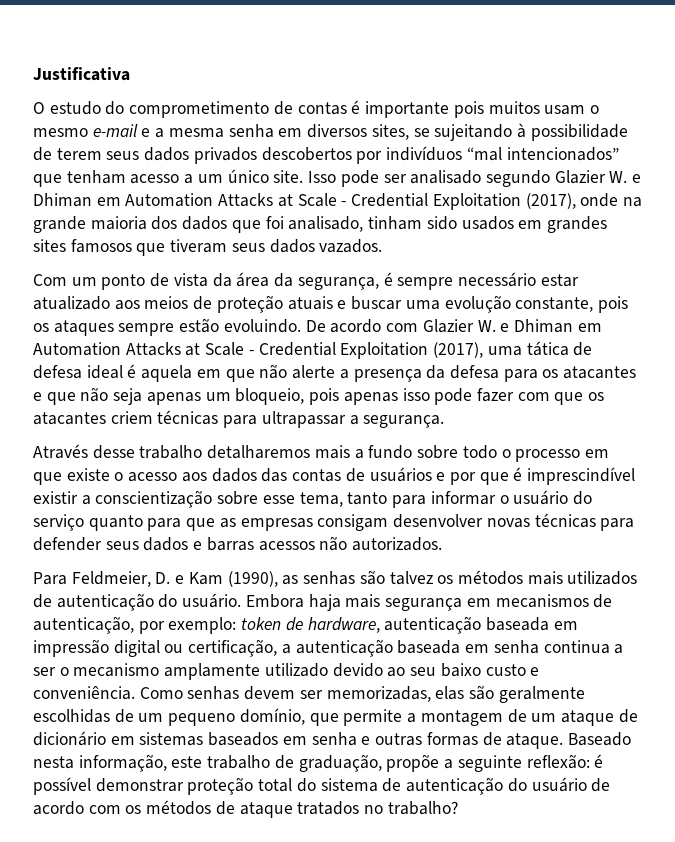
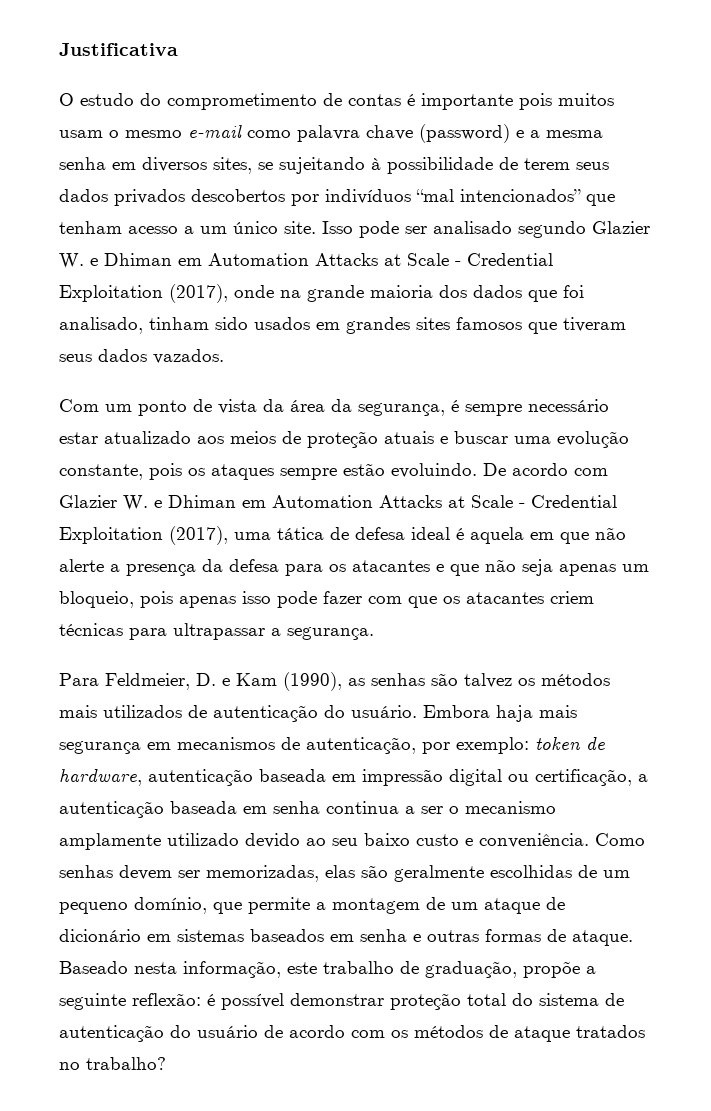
- O estudo do comprometimento de contas é importante pois muitos usam o mesmo e-mail e a mesma senha em diversos sites, se sujeitando à possibilidade de terem seus dados privados descobertos por indivíduos “mal intencionados” que tenham acesso a um único site.
+ O estudo do comprometimento de contas é importante pois muitos usam o mesmo e-mail como palavra chave (password) e a mesma senha em diversos sites, se sujeitando à possibilidade de terem seus dados privados descobertos por indivíduos “mal intencionados” que tenham acesso a um único site.
- Através desse trabalho detalharemos mais a fundo sobre todo o processo em que existe o acesso aos dados das contas de usuários e por que é imprescindível existir a conscientização sobre esse tema, tanto para informar o usuário do serviço quanto para que as empresas consigam desenvolver novas técnicas para defender seus dados e barras acessos não autorizados.

